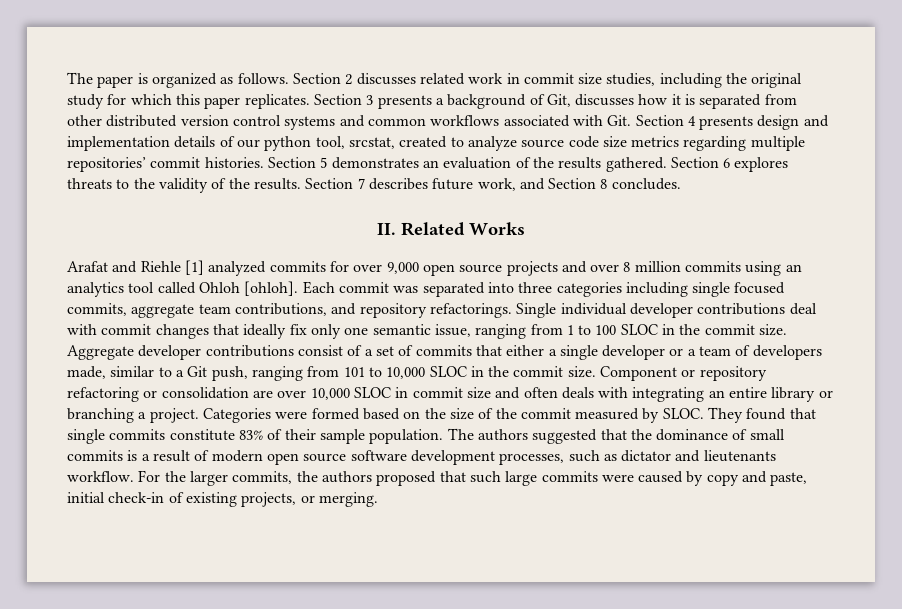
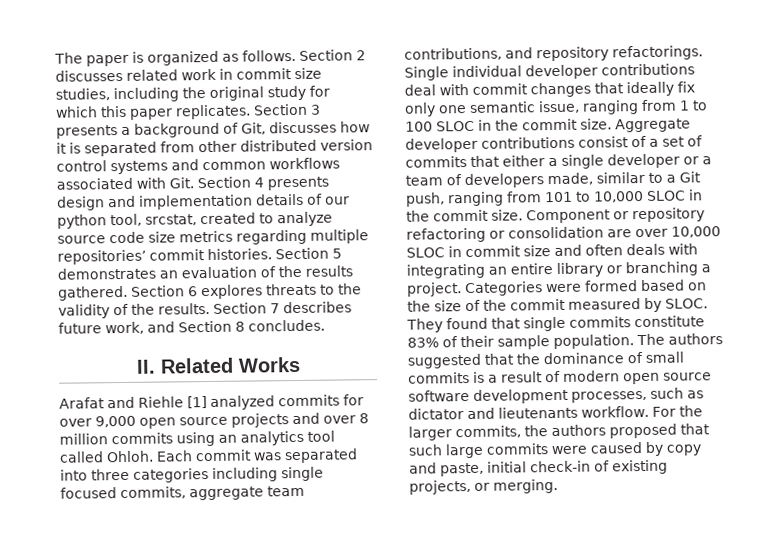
- Arafat and Riehle [1] analyzed commits for over 9,000 open source projects and over 8 million commits using an analytics tool called Ohloh [ohloh].
+ Arafat and Riehle [1] analyzed commits for over 9,000 open source projects and over 8 million commits using an analytics tool called Ohloh.

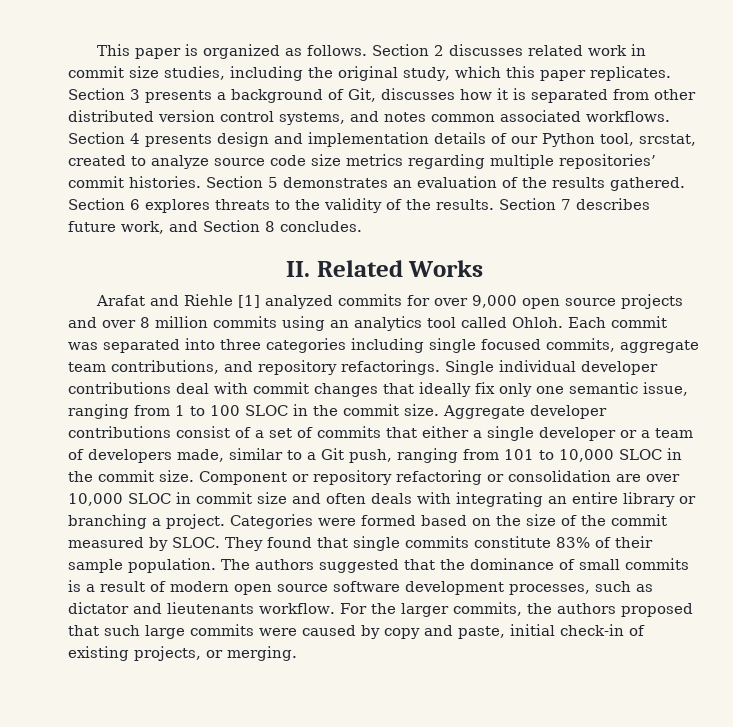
- The paper is organized as follows.
+ This paper is organized as follows.
- Section 2 discusses related work in commit size studies, including the original study for which this paper replicates.
+ Section 2 discusses related work in commit size studies, including the original study, which this paper replicates.
- Section 3 presents a background of Git, discusses how it is separated from other distributed version control systems and common workflows associated with Git. Section 4 presents design and implementation details of our python tool, srcstat, created to analyze source code size metrics regarding multiple repositories’ commit histories.
+ Section 3 presents a background of Git, discusses how it is separated from other distributed version control systems, and notes common associated workflows. Section 4 presents design and implementation details of our Python tool, srcstat, created to analyze source code size metrics regarding multiple repositories’ commit histories.

